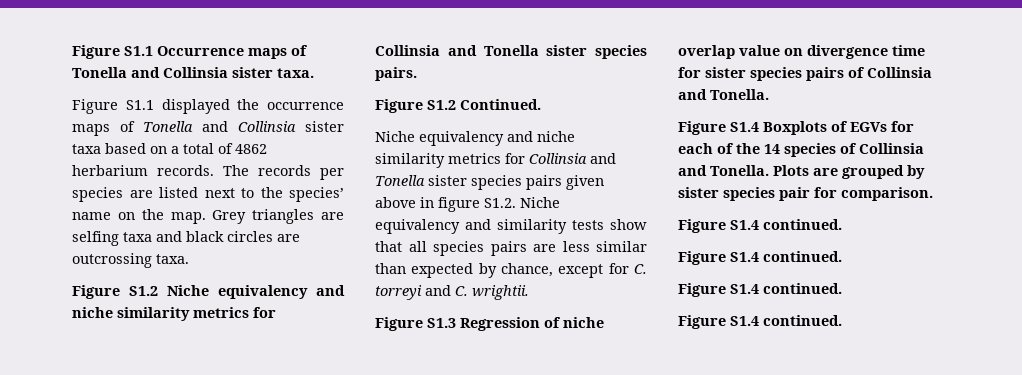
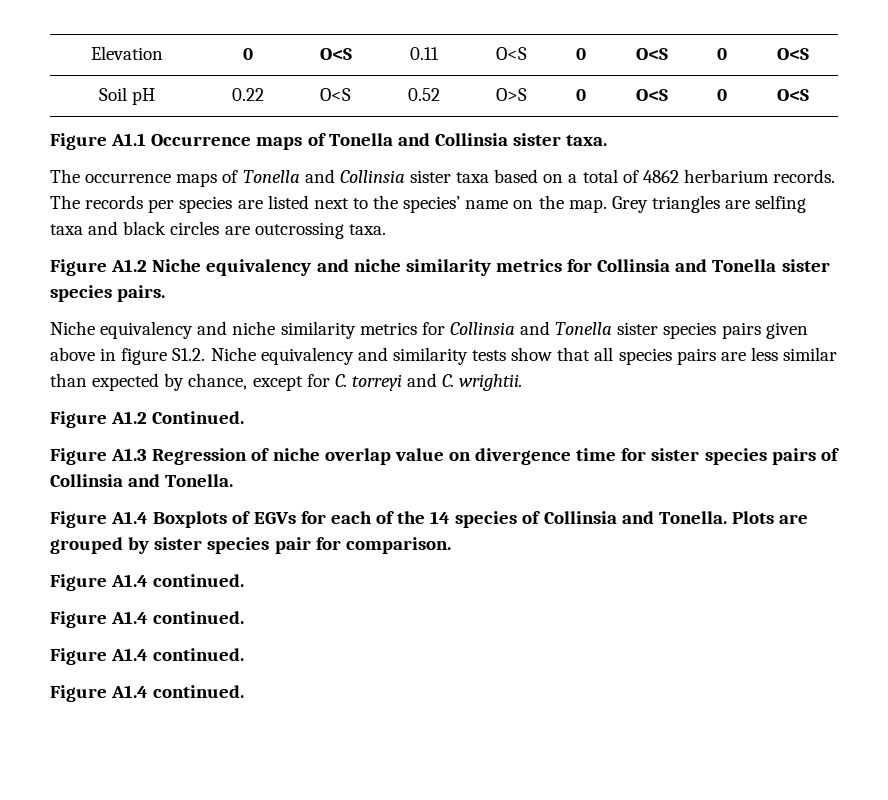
- Figure S1.1 Occurrence maps of Tonella and Collinsia sister taxa.
+ Elevation | 0 | O<S | 0.11 | O<S | 0 | O<S | 0 | O<S
+ Soil pH | 0.22 | O<S | 0.52 | O>S | 0 | O<S | 0 | O<S
+ Figure A1.1 Occurrence maps of Tonella and Collinsia sister taxa.
- Figure S1.1 displayed the occurrence maps of Tonella and Collinsia sister taxa based on a total of 4862 herbarium records.
+ The occurrence maps of Tonella and Collinsia sister taxa based on a total of 4862 herbarium records.
- Figure S1.2 Niche equivalency and niche similarity metrics for Collinsia and Tonella sister species pairs.
+ Figure A1.2 Niche equivalency and niche similarity metrics for Collinsia and Tonella sister species pairs.
- Figure S1.2 Continued.
- Figure S1.3 Regression of niche overlap value on divergence time for sister species pairs of Collinsia and Tonella.
+ Figure A1.2 Continued.
+ Figure A1.3 Regression of niche overlap value on divergence time for sister species pairs of Collinsia and Tonella.
- Figure S1.4 Boxplots of EGVs for each of the 14 species of Collinsia and Tonella.
+ Figure A1.4 Boxplots of EGVs for each of the 14 species of Collinsia and Tonella.
  Plots are grouped by sister species pair for comparison.
- Figure S1.4 continued.
- Figure S1.4 continued.
- Figure S1.4 continued.
- Figure S1.4 continued.
+ Figure A1.4 continued.
+ Figure A1.4 continued.
+ Figure A1.4 continued.
+ Figure A1.4 continued.

